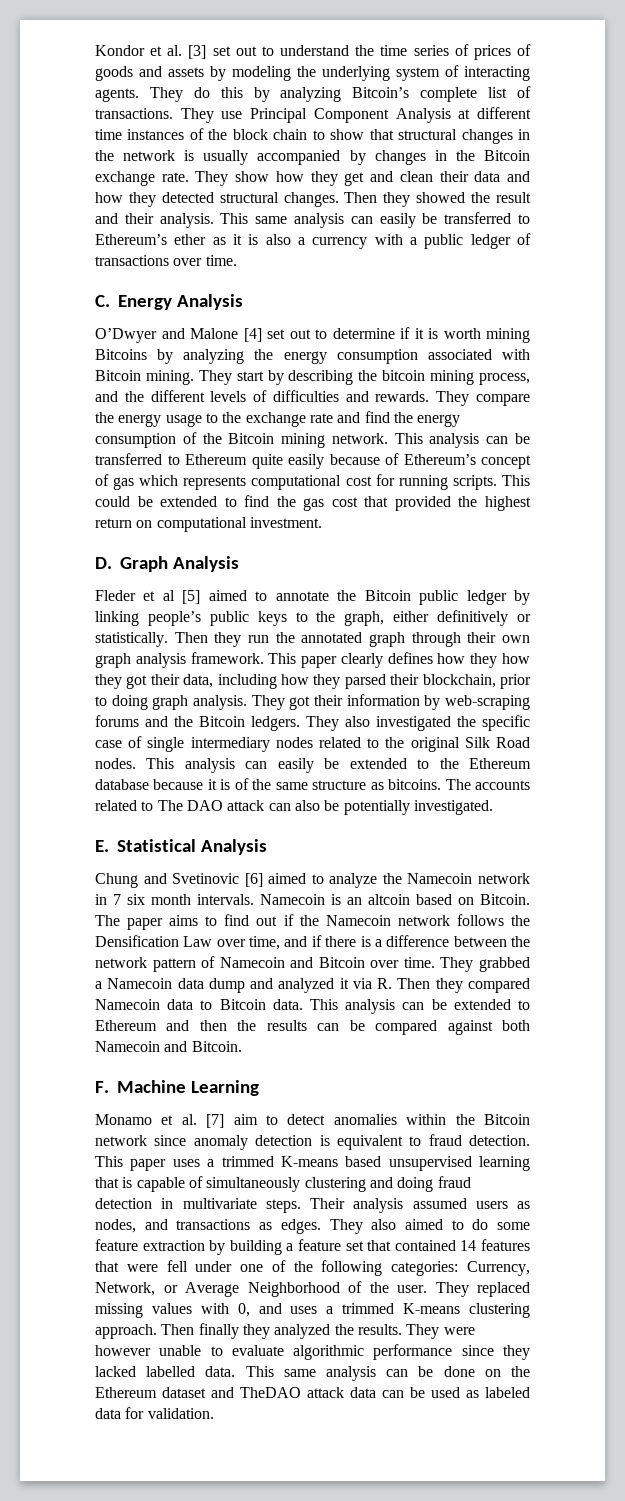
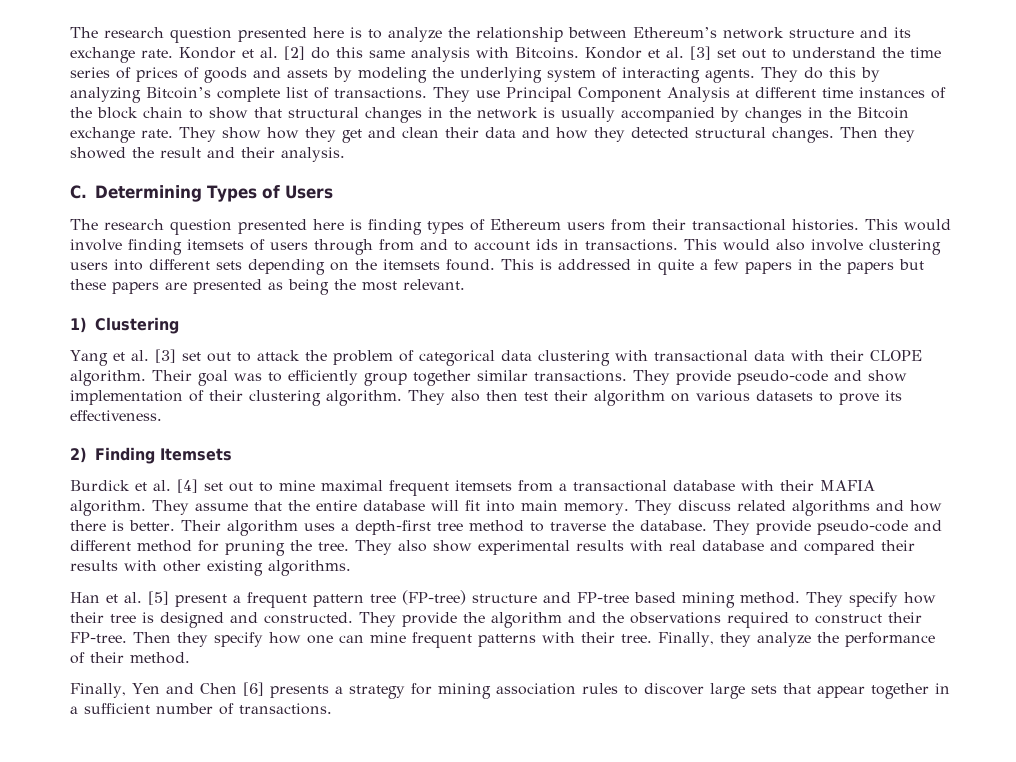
+ The research question presented here is to analyze the relationship between Ethereum’s network structure and its exchange rate. Kondor et al. [2] do this same analysis with Bitcoins.
- Then they showed the result and their analysis. This same analysis can easily be transferred to Ethereum’s ether as it is also a currency with a public ledger of transactions over time.
- C. Energy Analysis
- O’Dwyer and Malone [4] set out to determine if it is worth mining Bitcoins by analyzing the energy consumption associated with Bitcoin mining. They start by describing the bitcoin mining process, and the different levels of difficulties and rewards. They compare the energy usage to the exchange rate and find the energy consumption of the Bitcoin mining network. This analysis can be transferred to Ethereum quite easily because of Ethereum’s concept of gas which represents computational cost for running scripts. This could be extended to find the gas cost that provided the highest return on computational investment.
- D. Graph Analysis
- Fleder et al [5] aimed to annotate the Bitcoin public ledger by linking people’s public keys to the graph, either definitively or statistically. Then they run the annotated graph through their own graph analysis framework. This paper clearly defines how they how they got their data, including how they parsed their blockchain, prior to doing graph analysis. They got their information by web-scraping forums and the Bitcoin ledgers. They also investigated the specific case of single intermediary nodes related to the original Silk Road nodes. This analysis can easily be extended to the Ethereum database because it is of the same structure as bitcoins. The accounts related to The DAO attack can also be potentially investigated.
- E. Statistical Analysis
- Chung and Svetinovic [6] aimed to analyze the Namecoin network in 7 six month intervals. Namecoin is an altcoin based on Bitcoin. The paper aims to find out if the Namecoin network follows the Densification Law over time, and if there is a difference between the network pattern of Namecoin and Bitcoin over time. They grabbed a Namecoin data dump and analyzed it via R. Then they compared Namecoin data to Bitcoin data. This analysis can be extended to Ethereum and then the results can be compared against both Namecoin and Bitcoin.
- F. Machine Learning
- Monamo et al. [7] aim to detect anomalies within the Bitcoin network since anomaly detection is equivalent to fraud detection. This paper uses a trimmed K-means based unsupervised learning that is capable of simultaneously clustering and doing fraud detection in multivariate steps. Their analysis assumed users as nodes, and transactions as edges. They also aimed to do some feature extraction by building a feature set that contained 14 features that were fell under one of the following categories: Currency, Network, or Average Neighborhood of the user. They replaced missing values with 0, and uses a trimmed K-means clustering approach. Then finally they analyzed the results. They were however unable to evaluate algorithmic performance since they lacked labelled data. This same analysis can be done on the Ethereum dataset and TheDAO attack data can be used as labeled data for validation.
+ Then they showed the result and their analysis.
+ C. Determining Types of Users
+ The research question presented here is finding types of Ethereum users from their transactional histories. This would involve finding itemsets of users through from and to account ids in transactions. This would also involve clustering users into different sets depending on the itemsets found. This is addressed in quite a few papers in the papers but these papers are presented as being the most relevant.
+ 1) Clustering
+ Yang et al. [3] set out to attack the problem of categorical data clustering with transactional data with their CLOPE algorithm. Their goal was to efficiently group together similar transactions. They provide pseudo-code and show implementation of their clustering algorithm. They also then test their algorithm on various datasets to prove its effectiveness.
+ 2) Finding Itemsets
+ Burdick et al. [4] set out to mine maximal frequent itemsets from a transactional database with their MAFIA algorithm. They assume that the entire database will fit into main memory. They discuss related algorithms and how there is better. Their algorithm uses a depth-first tree method to traverse the database. They provide pseudo-code and different method for pruning the tree. They also show experimental results with real database and compared their results with other existing algorithms.
+ Han et al. [5] present a frequent pattern tree (FP-tree) structure and FP-tree based mining method. They specify how their tree is designed and constructed. They provide the algorithm and the observations required to construct their FP-tree. Then they specify how one can mine frequent patterns with their tree. Finally, they analyze the performance of their method.
+ Finally, Yen and Chen [6] presents a strategy for mining association rules to discover large sets that appear together in a sufficient number of transactions.

